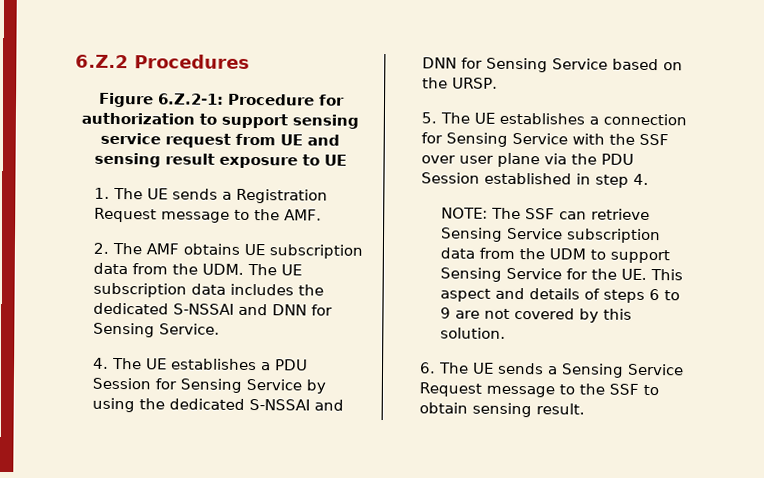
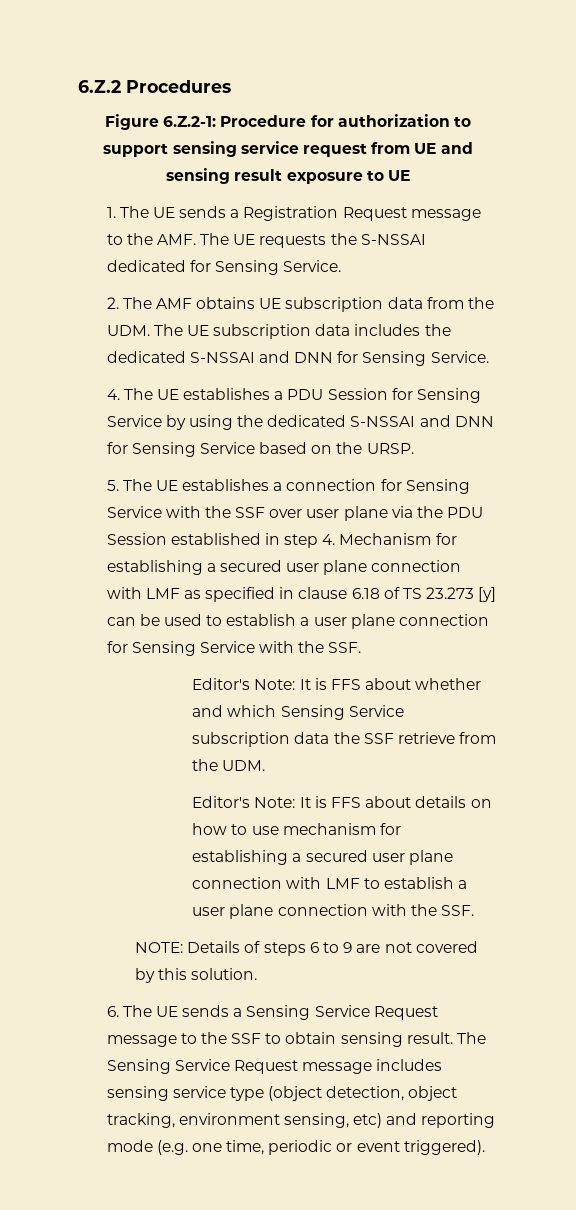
- 1. The UE sends a Registration Request message to the AMF.
+ 1. The UE sends a Registration Request message to the AMF. The UE requests the S-NSSAI dedicated for Sensing Service.
- 5. The UE establishes a connection for Sensing Service with the SSF over user plane via the PDU Session established in step 4.
- NOTE: The SSF can retrieve Sensing Service subscription data from the UDM to support Sensing Service for the UE. This aspect and details of steps 6 to 9 are not covered by this solution.
+ 5. The UE establishes a connection for Sensing Service with the SSF over user plane via the PDU Session established in step 4. Mechanism for establishing a secured user plane connection with LMF as specified in clause 6.18 of TS 23.273 [y] can be used to establish a user plane connection for Sensing Service with the SSF.
+ Editor's Note: It is FFS about whether and which Sensing Service subscription data the SSF retrieve from the UDM.
+ Editor's Note: It is FFS about details on how to use mechanism for establishing a secured user plane connection with LMF to establish a user plane connection with the SSF.
+ NOTE: Details of steps 6 to 9 are not covered by this solution.
+ The Sensing Service Request message includes sensing service type (object detection, object tracking, environment sensing, etc) and reporting mode (e.g. one time, periodic or event triggered).

